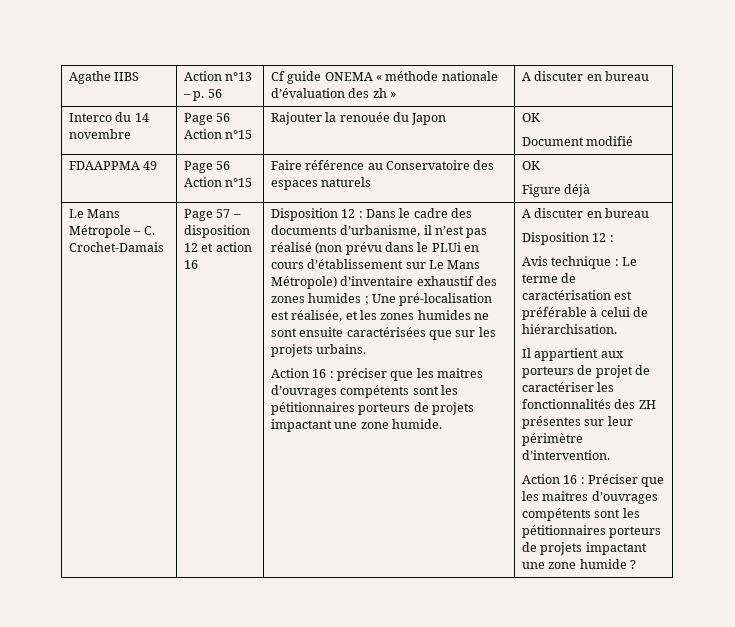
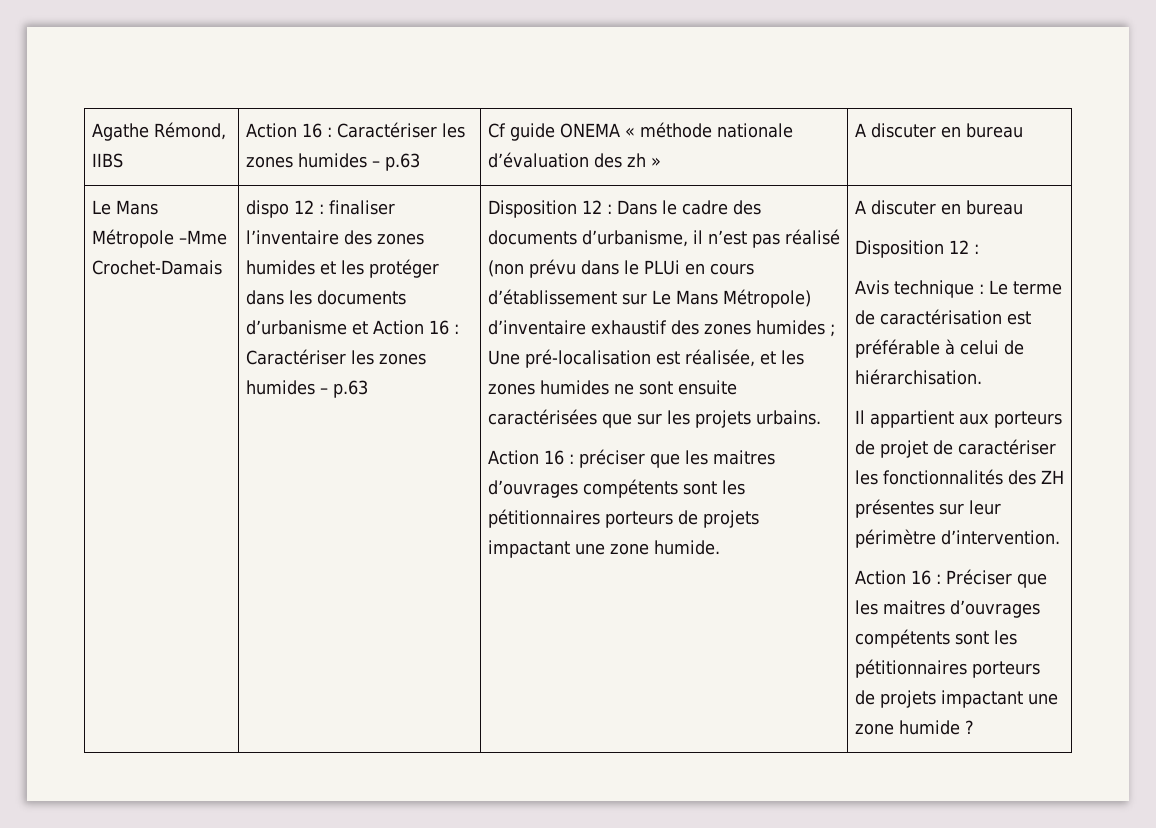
- Agathe IIBS | Action n°13 – p. 56 | Cf guide ONEMA « méthode nationale d’évaluation des zh » | A discuter en bureau
+ Agathe Rémond, IIBS | Action 16 : Caractériser les zones humides – p.63 | Cf guide ONEMA « méthode nationale d’évaluation des zh » | A discuter en bureau
- Interco du 14 novembre | Page 56 Action n°15 | Rajouter la renouée du Japon | OK
- Document modifié
- FDAAPPMA 49 | Page 56 Action n°15 | Faire référence au Conservatoire des espaces naturels | OK
- Figure déjà
- Le Mans Métropole – C. Crochet-Damais
+ Le Mans Métropole –Mme Crochet-Damais
- Page 57 – disposition 12 et action 16
+ dispo 12 : finaliser l’inventaire des zones humides et les protéger dans les documents d’urbanisme et Action 16 : Caractériser les zones humides – p.63

